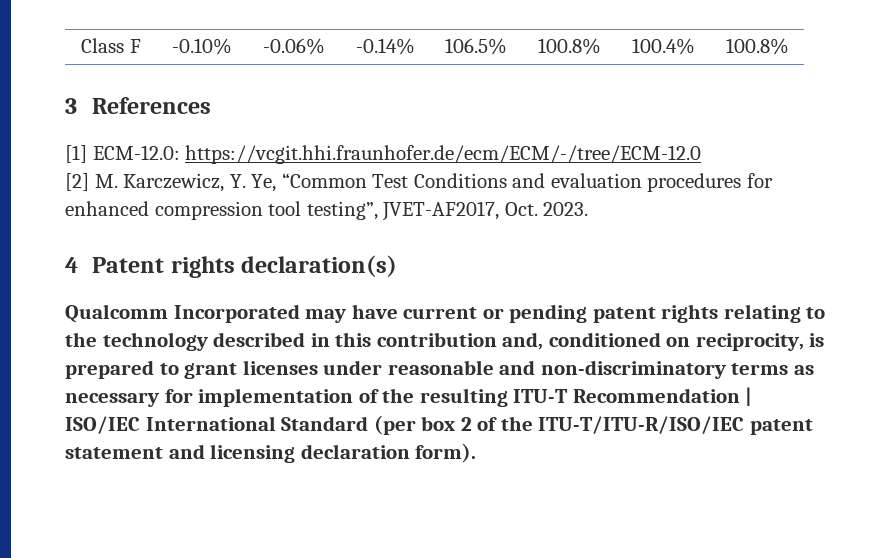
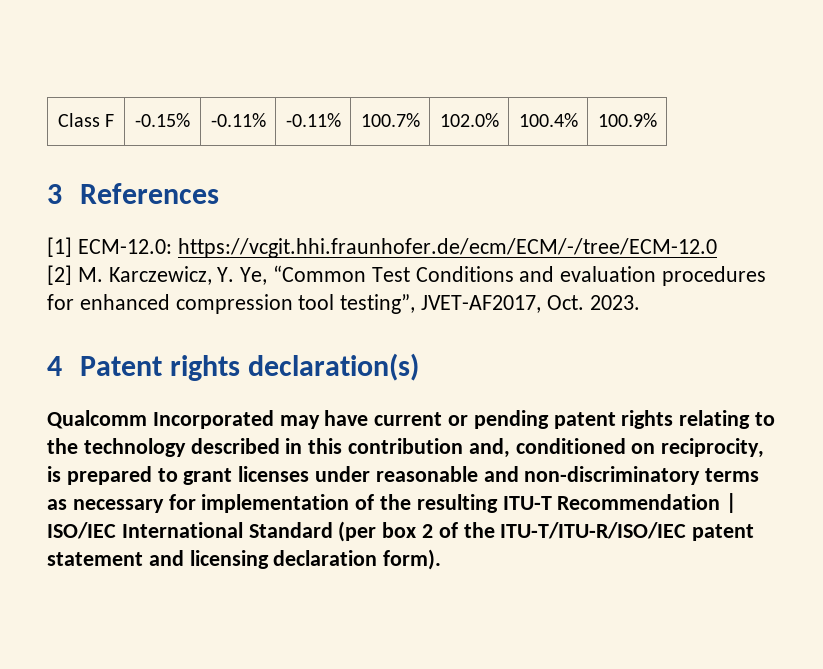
- Class F | -0.10% | -0.06% | -0.14% | 106.5% | 100.8% | 100.4% | 100.8%
+ Class F | -0.15% | -0.11% | -0.11% | 100.7% | 102.0% | 100.4% | 100.9%

